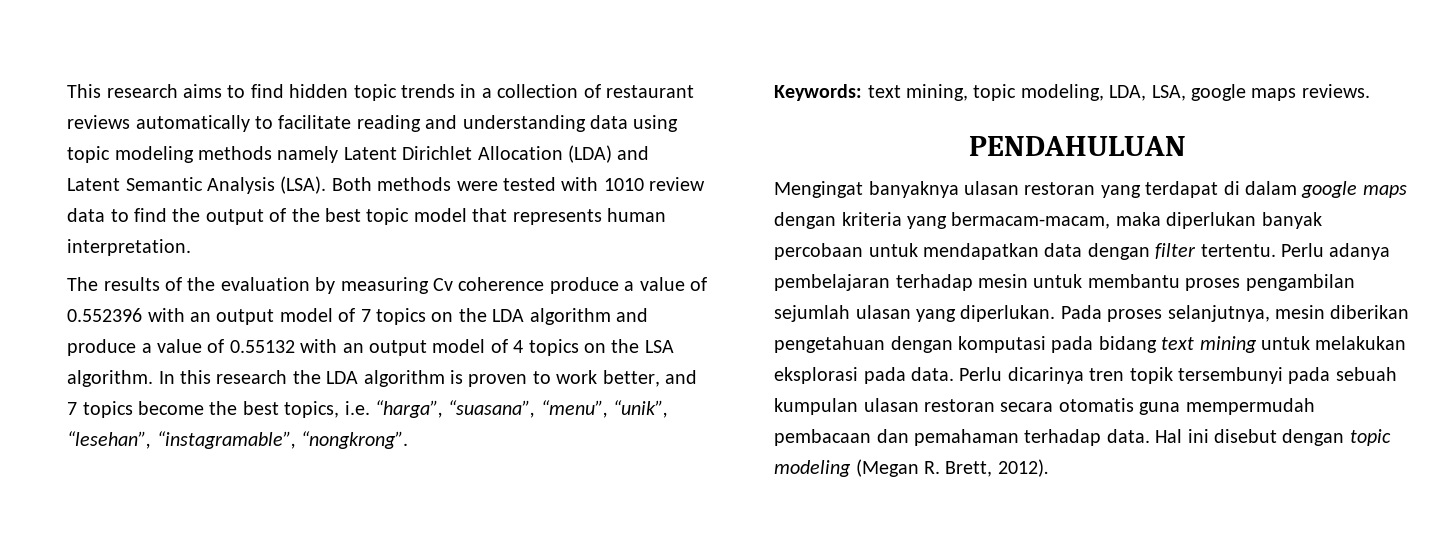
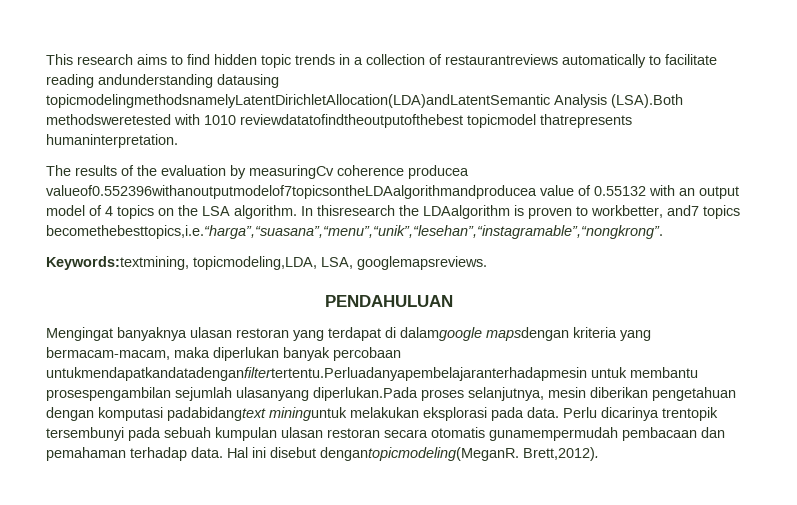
- This research aims to find hidden topic trends in a collection of restaurant reviews automatically to facilitate reading and understanding data using topic modeling methods namely Latent Dirichlet Allocation (LDA) and Latent Semantic Analysis (LSA). Both methods were tested with 1010 review data to find the output of the best topic model that represents human interpretation.
+ This research aims to find hidden topic trends in a collection of restaurantreviews automatically to facilitate reading andunderstanding datausing topicmodelingmethodsnamelyLatentDirichletAllocation(LDA)andLatentSemantic Analysis (LSA).Both methodsweretested with 1010 reviewdatatofindtheoutputofthebest topicmodel thatrepresents humaninterpretation.
- The results of the evaluation by measuring Cv coherence produce a value of 0.552396 with an output model of 7 topics on the LDA algorithm and produce a value of 0.55132 with an output model of 4 topics on the LSA algorithm.
+ The results of the evaluation by measuringCv coherence producea valueof0.552396withanoutputmodelof7topicsontheLDAalgorithmandproducea value of 0.55132 with an output model of 4 topics on the LSA algorithm.
- In this research the LDA algorithm is proven to work better, and 7 topics become the best topics, i.e. “harga”, “suasana”, “menu”, “unik”, “lesehan”, “instagramable”, “nongkrong”.
- Keywords: text mining, topic modeling, LDA, LSA, google maps reviews.
+ In thisresearch the LDAalgorithm is proven to workbetter, and7 topics becomethebesttopics,i.e.“harga”,“suasana”,“menu”,“unik”,“lesehan”,“instagramable”,“nongkrong”.
+ Keywords:textmining, topicmodeling,LDA, LSA, googlemapsreviews.
- Mengingat banyaknya ulasan restoran yang terdapat di dalam google maps dengan kriteria yang bermacam-macam, maka diperlukan banyak percobaan untuk mendapatkan data dengan filter tertentu. Perlu adanya pembelajaran terhadap mesin untuk membantu proses pengambilan sejumlah ulasan yang diperlukan. Pada proses selanjutnya, mesin diberikan pengetahuan dengan komputasi pada bidang text mining untuk melakukan eksplorasi pada data.
+ Mengingat banyaknya ulasan restoran yang terdapat di dalamgoogle mapsdengan kriteria yang bermacam-macam, maka diperlukan banyak percobaan untukmendapatkandatadenganfiltertertentu.Perluadanyapembelajaranterhadapmesin untuk membantu prosespengambilan sejumlah ulasanyang diperlukan.Pada proses selanjutnya, mesin diberikan pengetahuan dengan komputasi padabidangtext mininguntuk melakukan eksplorasi pada data.
- Perlu dicarinya tren topik tersembunyi pada sebuah kumpulan ulasan restoran secara otomatis guna mempermudah pembacaan dan pemahaman terhadap data.
+ Perlu dicarinya trentopik tersembunyi pada sebuah kumpulan ulasan restoran secara otomatis gunamempermudah pembacaan dan pemahaman terhadap data.
- Hal ini disebut dengan topic modeling (Megan R. Brett, 2012).
+ Hal ini disebut dengantopicmodeling(MeganR. Brett,2012).

